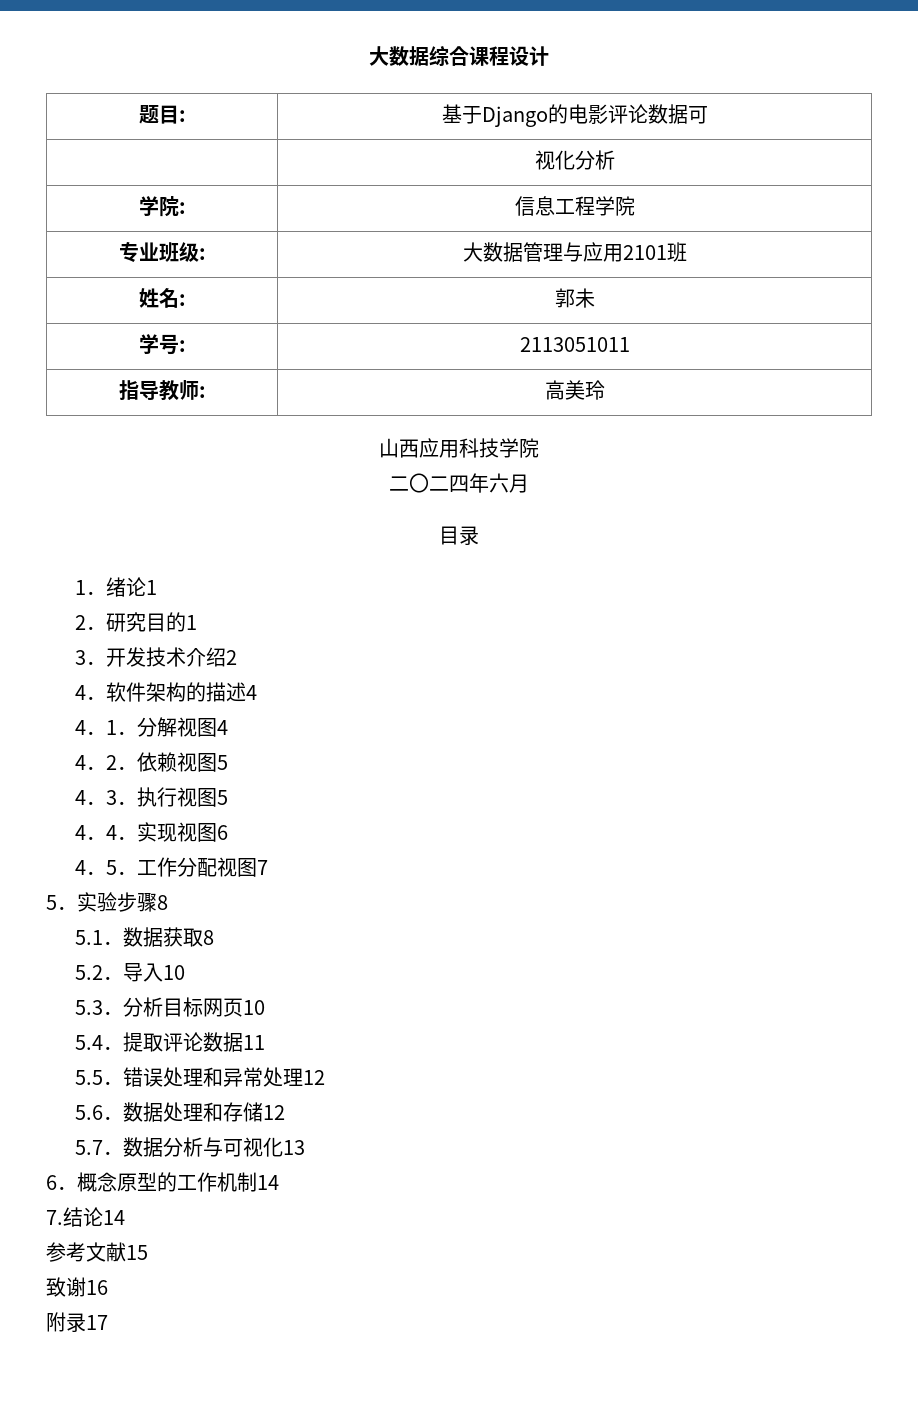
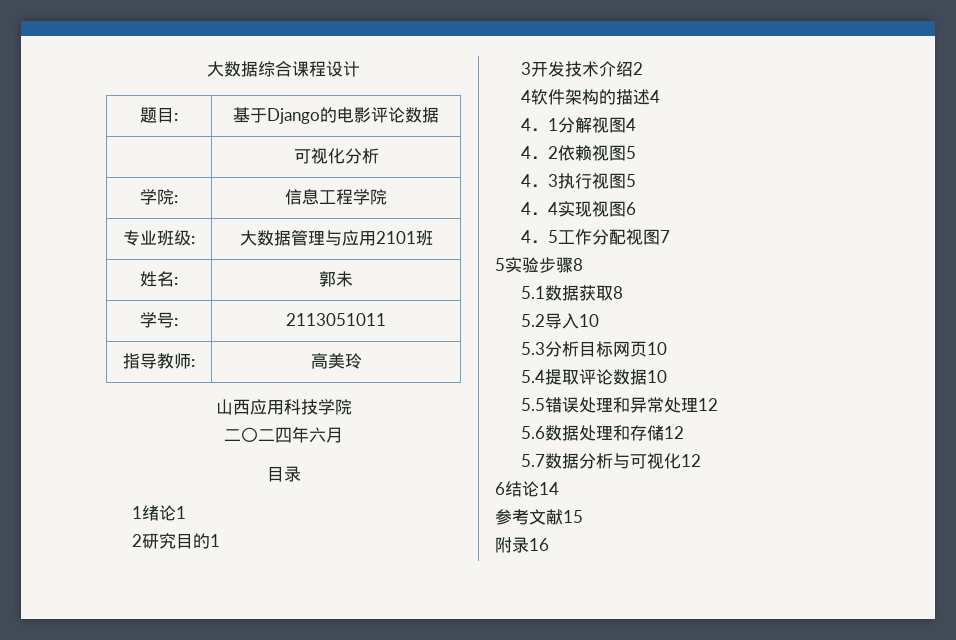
- 题目: | 基于Django的电影评论数据可
- | 视化分析
+ 题目: | 基于Django的电影评论数据
+ | 可视化分析
- 1．绪论1
+ 1绪论1
- 2．研究目的1
+ 2研究目的1
- 3．开发技术介绍2
+ 3开发技术介绍2
- 4．软件架构的描述4
+ 4软件架构的描述4
- 4．1．分解视图4
+ 4．1分解视图4
- 4．2．依赖视图5
+ 4．2依赖视图5
- 4．3．执行视图5
+ 4．3执行视图5
- 4．4．实现视图6
+ 4．4实现视图6
- 4．5．工作分配视图7
+ 4．5工作分配视图7
- 5．实验步骤8
+ 5实验步骤8
- 5.1．数据获取8
+ 5.1数据获取8
- 5.2．导入10
+ 5.2导入10
- 5.3．分析目标网页10
+ 5.3分析目标网页10
- 5.4．提取评论数据11
+ 5.4提取评论数据10
- 5.5．错误处理和异常处理12
+ 5.5错误处理和异常处理12
- 5.6．数据处理和存储12
+ 5.6数据处理和存储12
- 5.7．数据分析与可视化13
- 6．概念原型的工作机制14
- 7.结论14
+ 5.7数据分析与可视化12
+ 6结论14
- 致谢16
- 附录17
+ 附录16

